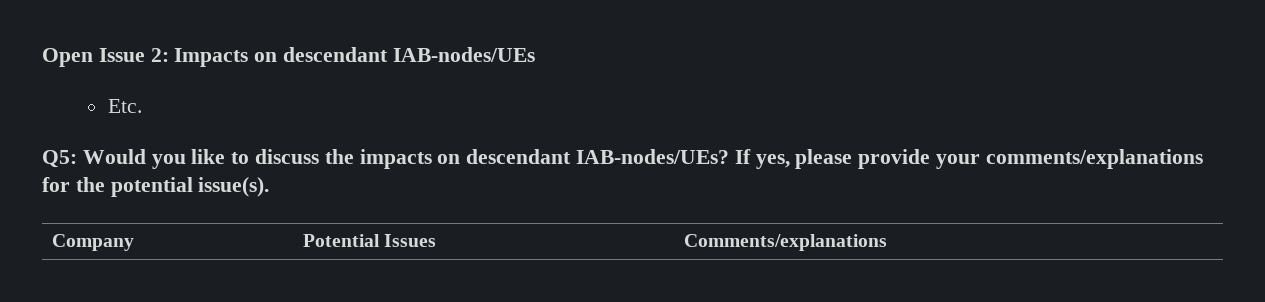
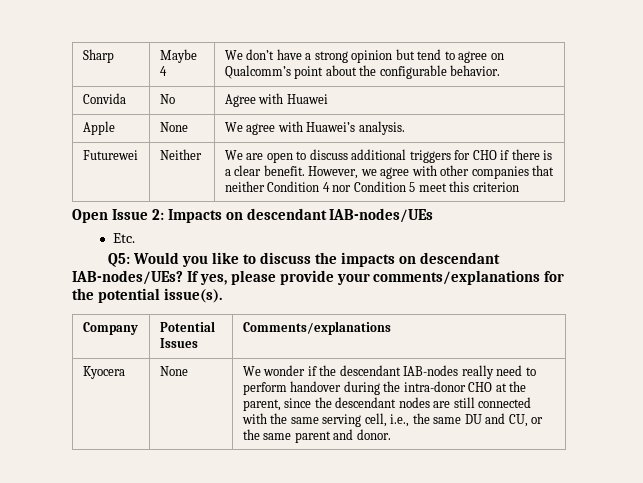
+ Sharp | Maybe 4 | We don’t have a strong opinion but tend to agree on Qualcomm’s point about the configurable behavior.
+ Convida | No | Agree with Huawei
+ Apple | None | We agree with Huawei’s analysis.
+ Futurewei | Neither | We are open to discuss additional triggers for CHO if there is a clear benefit. However, we agree with other companies that neither Condition 4 nor Condition 5 meet this criterion
+ Kyocera | None | We wonder if the descendant IAB-nodes really need to perform handover during the intra-donor CHO at the parent, since the descendant nodes are still connected with the same serving cell, i.e., the same DU and CU, or the same parent and donor.

